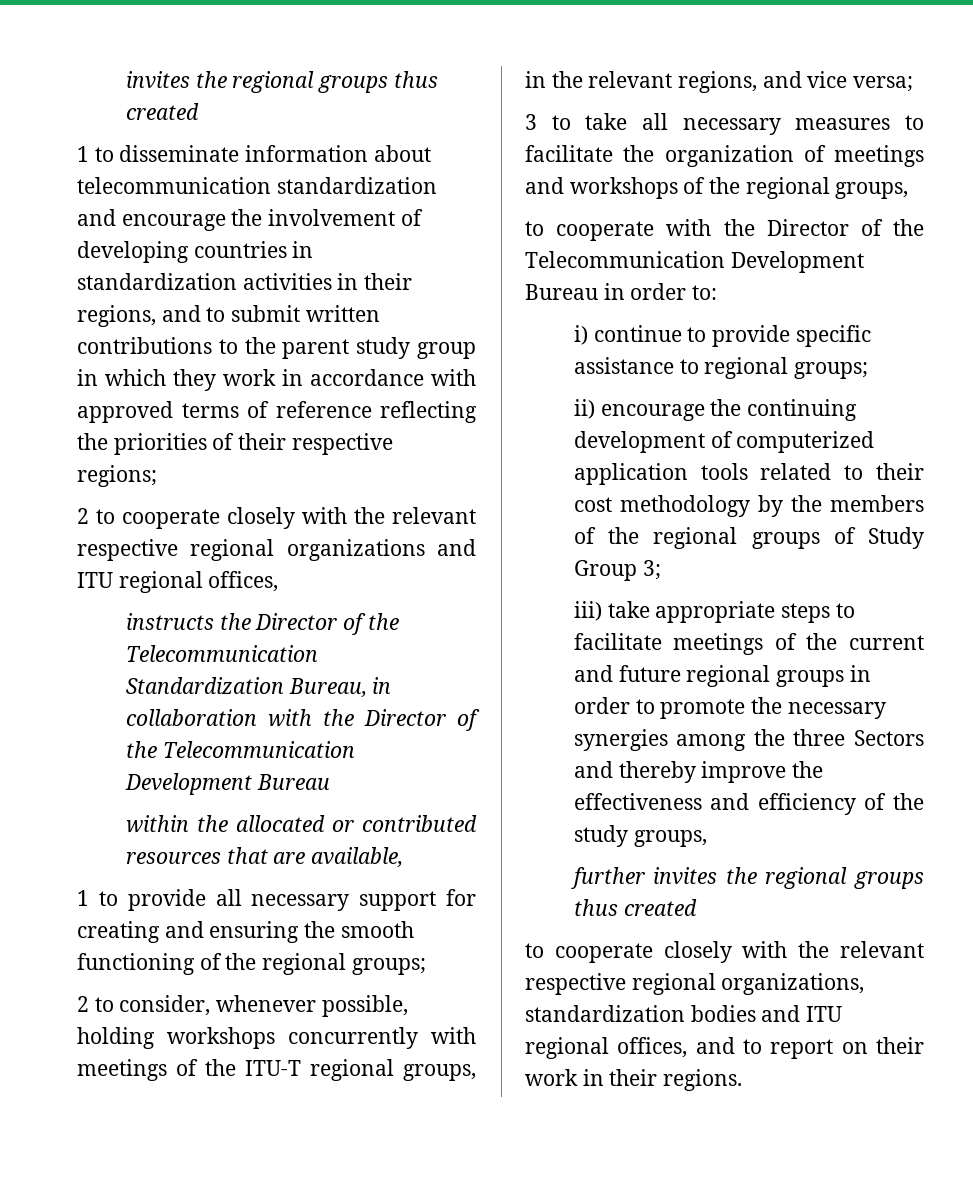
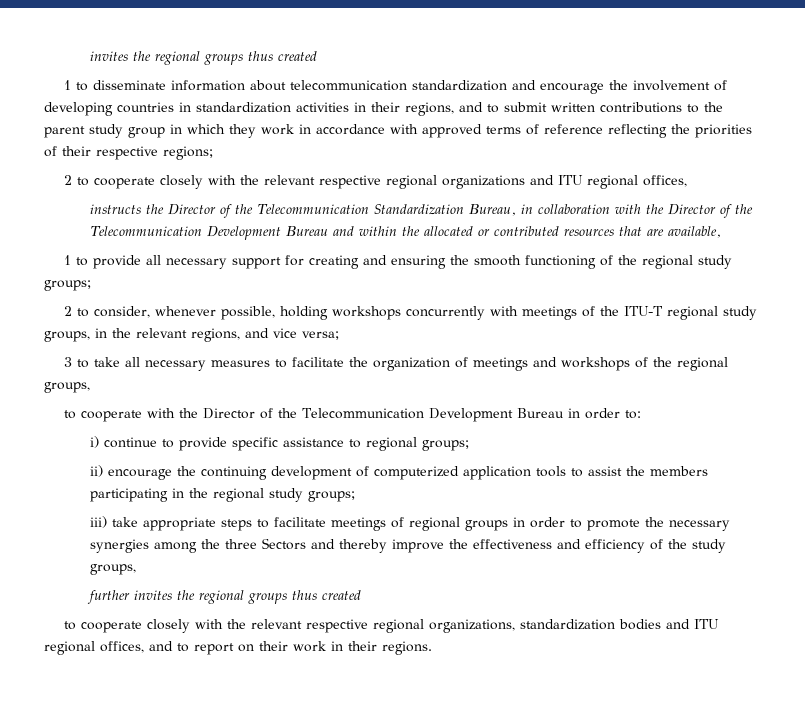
- instructs the Director of the Telecommunication Standardization Bureau, in collaboration with the Director of the Telecommunication Development Bureau
- within the allocated or contributed resources that are available,
+ instructs the Director of the Telecommunication Standardization Bureau, in collaboration with the Director of the Telecommunication Development Bureau and within the allocated or contributed resources that are available,
- 1 to provide all necessary support for creating and ensuring the smooth functioning of the regional groups;
+ 1 to provide all necessary support for creating and ensuring the smooth functioning of the regional study groups;
- 2 to consider, whenever possible, holding workshops concurrently with meetings of the ITU-T regional groups, in the relevant regions, and vice versa;
+ 2 to consider, whenever possible, holding workshops concurrently with meetings of the ITU-T regional study groups, in the relevant regions, and vice versa;
- ii) encourage the continuing development of computerized application tools related to their cost methodology by the members of the regional groups of Study Group 3;
+ ii) encourage the continuing development of computerized application tools to assist the members participating in the regional study groups;
- iii) take appropriate steps to facilitate meetings of the current and future regional groups in order to promote the necessary synergies among the three Sectors and thereby improve the effectiveness and efficiency of the study groups,
+ iii) take appropriate steps to facilitate meetings of regional groups in order to promote the necessary synergies among the three Sectors and thereby improve the effectiveness and efficiency of the study groups,

